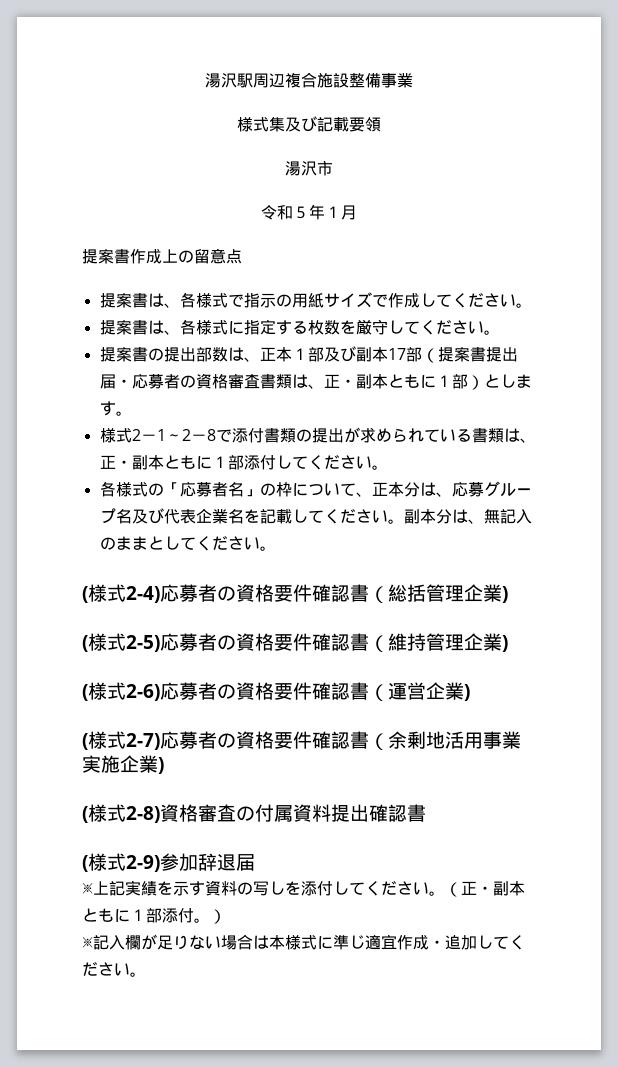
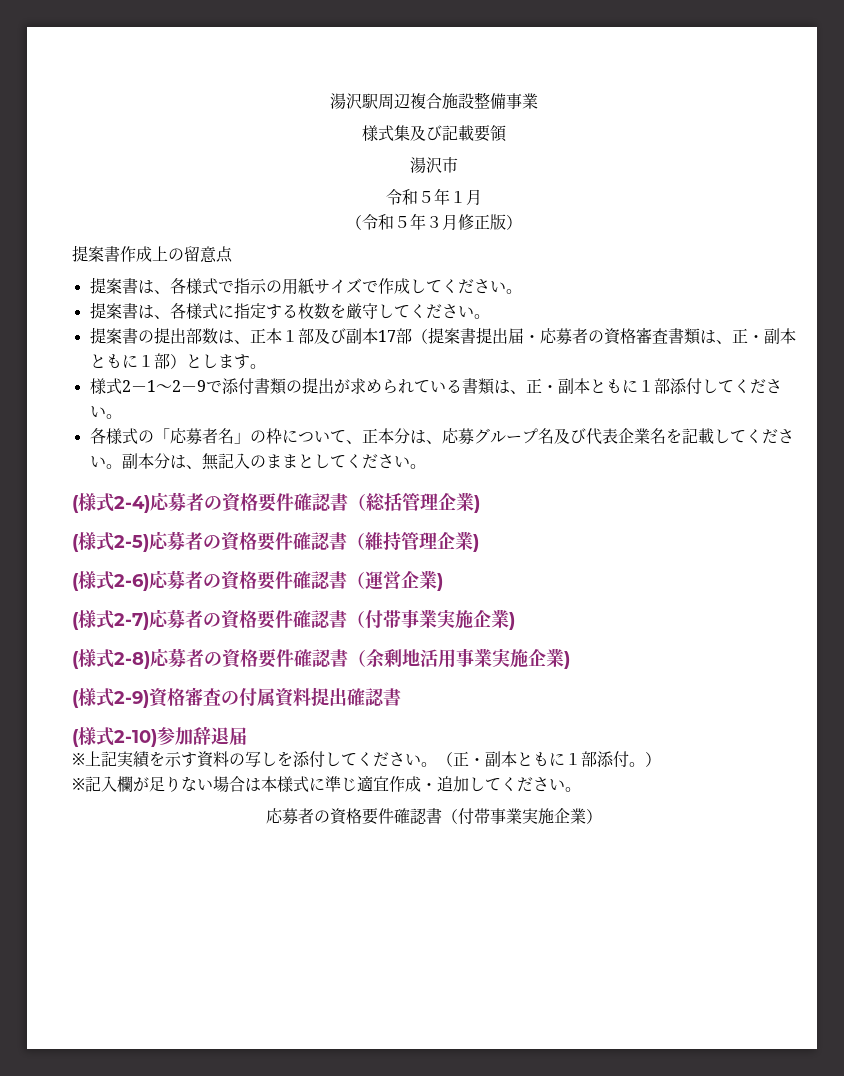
+ （令和５年３月修正版）
- 様式2－1～2－8で添付書類の提出が求められている書類は、正・副本ともに１部添付してください。
+ 様式2－1～2－9で添付書類の提出が求められている書類は、正・副本ともに１部添付してください。
- (様式2-7)応募者の資格要件確認書（余剰地活用事業実施企業)
+ (様式2-7)応募者の資格要件確認書（付帯事業実施企業)
+ (様式2-8)応募者の資格要件確認書（余剰地活用事業実施企業)
- (様式2-8)資格審査の付属資料提出確認書
+ (様式2-9)資格審査の付属資料提出確認書
- (様式2-9)参加辞退届
+ (様式2-10)参加辞退届
  ※記入欄が足りない場合は本様式に準じ適宜作成・追加してください。
+ 応募者の資格要件確認書（付帯事業実施企業）

